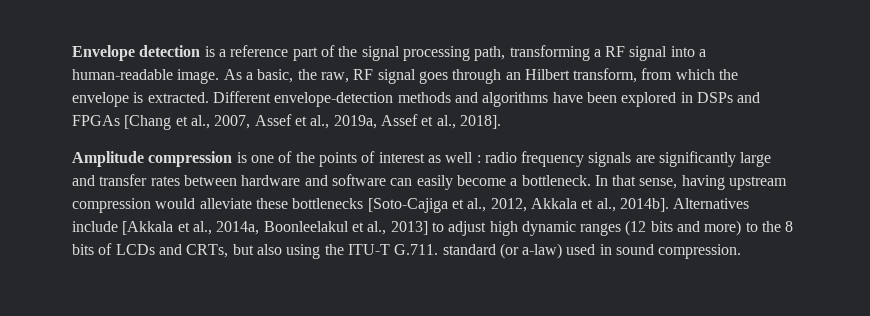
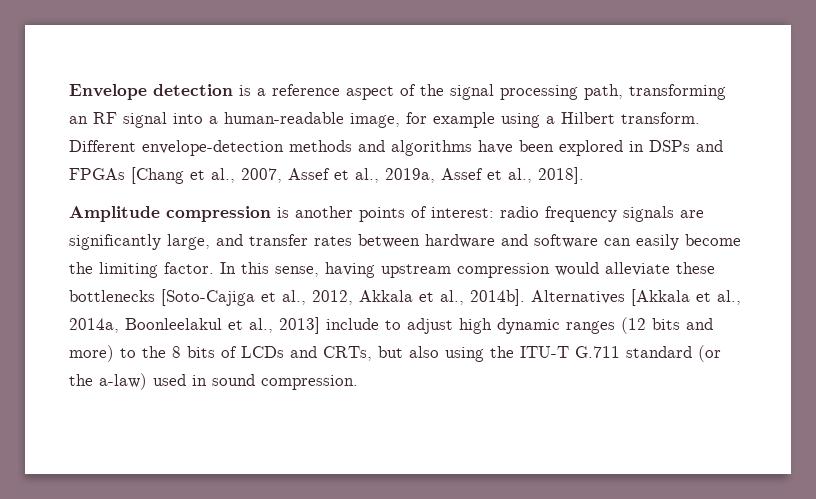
- Envelope detection is a reference part of the signal processing path, transforming a RF signal into a human-readable image. As a basic, the raw, RF signal goes through an Hilbert transform, from which the envelope is extracted.
+ Envelope detection is a reference aspect of the signal processing path, transforming an RF signal into a human-readable image, for example using a Hilbert transform.
- Amplitude compression is one of the points of interest as well : radio frequency signals are significantly large and transfer rates between hardware and software can easily become a bottleneck. In that sense, having upstream compression would alleviate these bottlenecks [Soto-Cajiga et al., 2012, Akkala et al., 2014b].
+ Amplitude compression is another points of interest: radio frequency signals are significantly large, and transfer rates between hardware and software can easily become the limiting factor. In this sense, having upstream compression would alleviate these bottlenecks [Soto-Cajiga et al., 2012, Akkala et al., 2014b].
- Alternatives include [Akkala et al., 2014a, Boonleelakul et al., 2013] to adjust high dynamic ranges (12 bits and more) to the 8 bits of LCDs and CRTs, but also using the ITU-T G.711. standard (or a-law) used in sound compression.
+ Alternatives [Akkala et al., 2014a, Boonleelakul et al., 2013] include to adjust high dynamic ranges (12 bits and more) to the 8 bits of LCDs and CRTs, but also using the ITU-T G.711 standard (or the a-law) used in sound compression.

